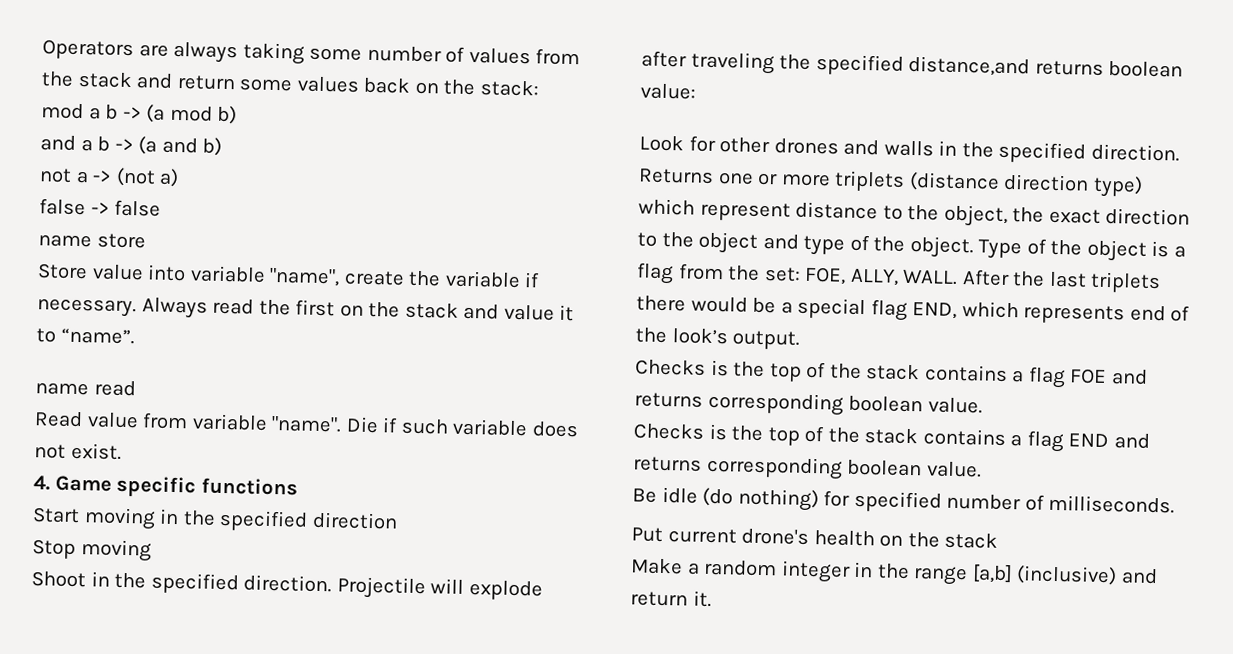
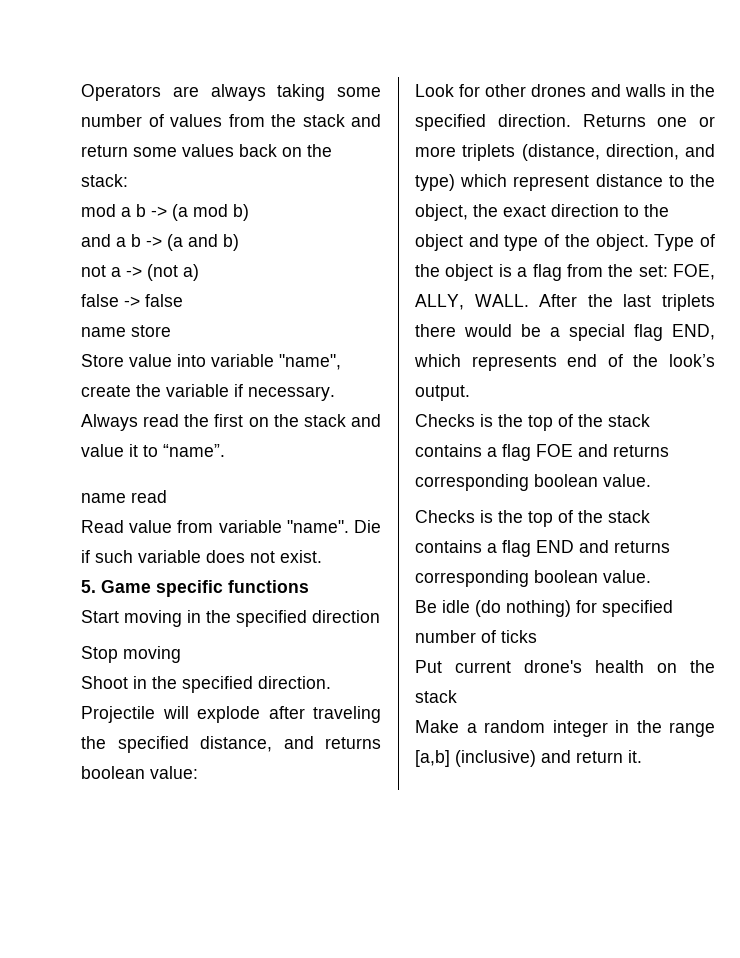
- 4. Game specific functions
+ 5. Game specific functions
- Projectile will explode after traveling the specified distance,and returns boolean value:
+ Projectile will explode after traveling the specified distance, and returns boolean value:
- Returns one or more triplets (distance direction type) which represent distance to the object, the exact direction to the object and type of the object.
+ Returns one or more triplets (distance, direction, and type) which represent distance to the object, the exact direction to the object and type of the object.
- Be idle (do nothing) for specified number of milliseconds.
+ Be idle (do nothing) for specified number of ticks

